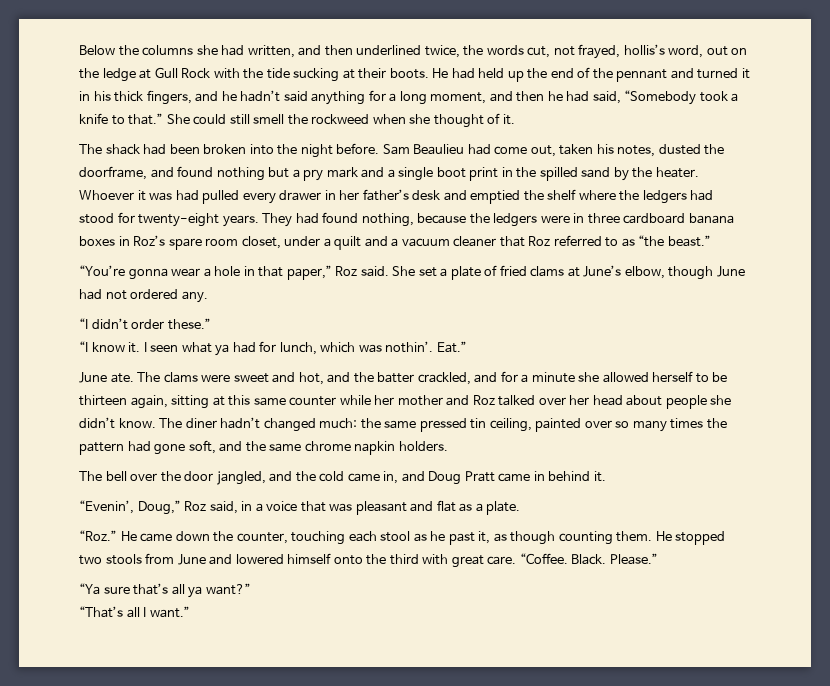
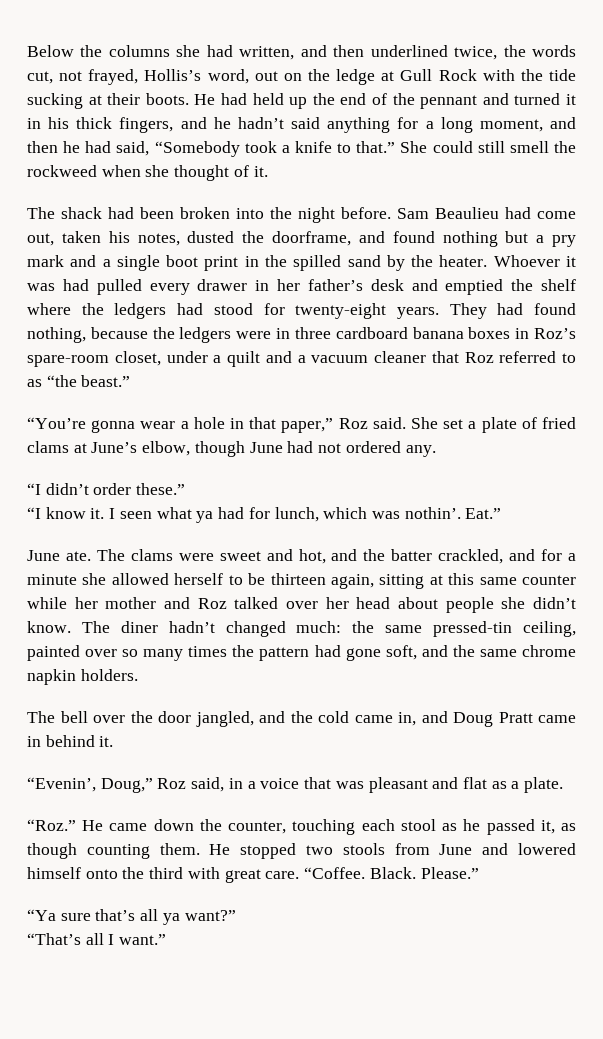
- Below the columns she had written, and then underlined twice, the words cut, not frayed, hollis’s word, out on the ledge at Gull Rock with the tide sucking at their boots.
+ Below the columns she had written, and then underlined twice, the words cut, not frayed, Hollis’s word, out on the ledge at Gull Rock with the tide sucking at their boots.
- They had found nothing, because the ledgers were in three cardboard banana boxes in Roz’s spare room closet, under a quilt and a vacuum cleaner that Roz referred to as “the beast.”
+ They had found nothing, because the ledgers were in three cardboard banana boxes in Roz’s spare-room closet, under a quilt and a vacuum cleaner that Roz referred to as “the beast.”
- The diner hadn’t changed much: the same pressed tin ceiling, painted over so many times the pattern had gone soft, and the same chrome napkin holders.
+ The diner hadn’t changed much: the same pressed-tin ceiling, painted over so many times the pattern had gone soft, and the same chrome napkin holders.
- “Roz.” He came down the counter, touching each stool as he past it, as though counting them.
+ “Roz.” He came down the counter, touching each stool as he passed it, as though counting them.

